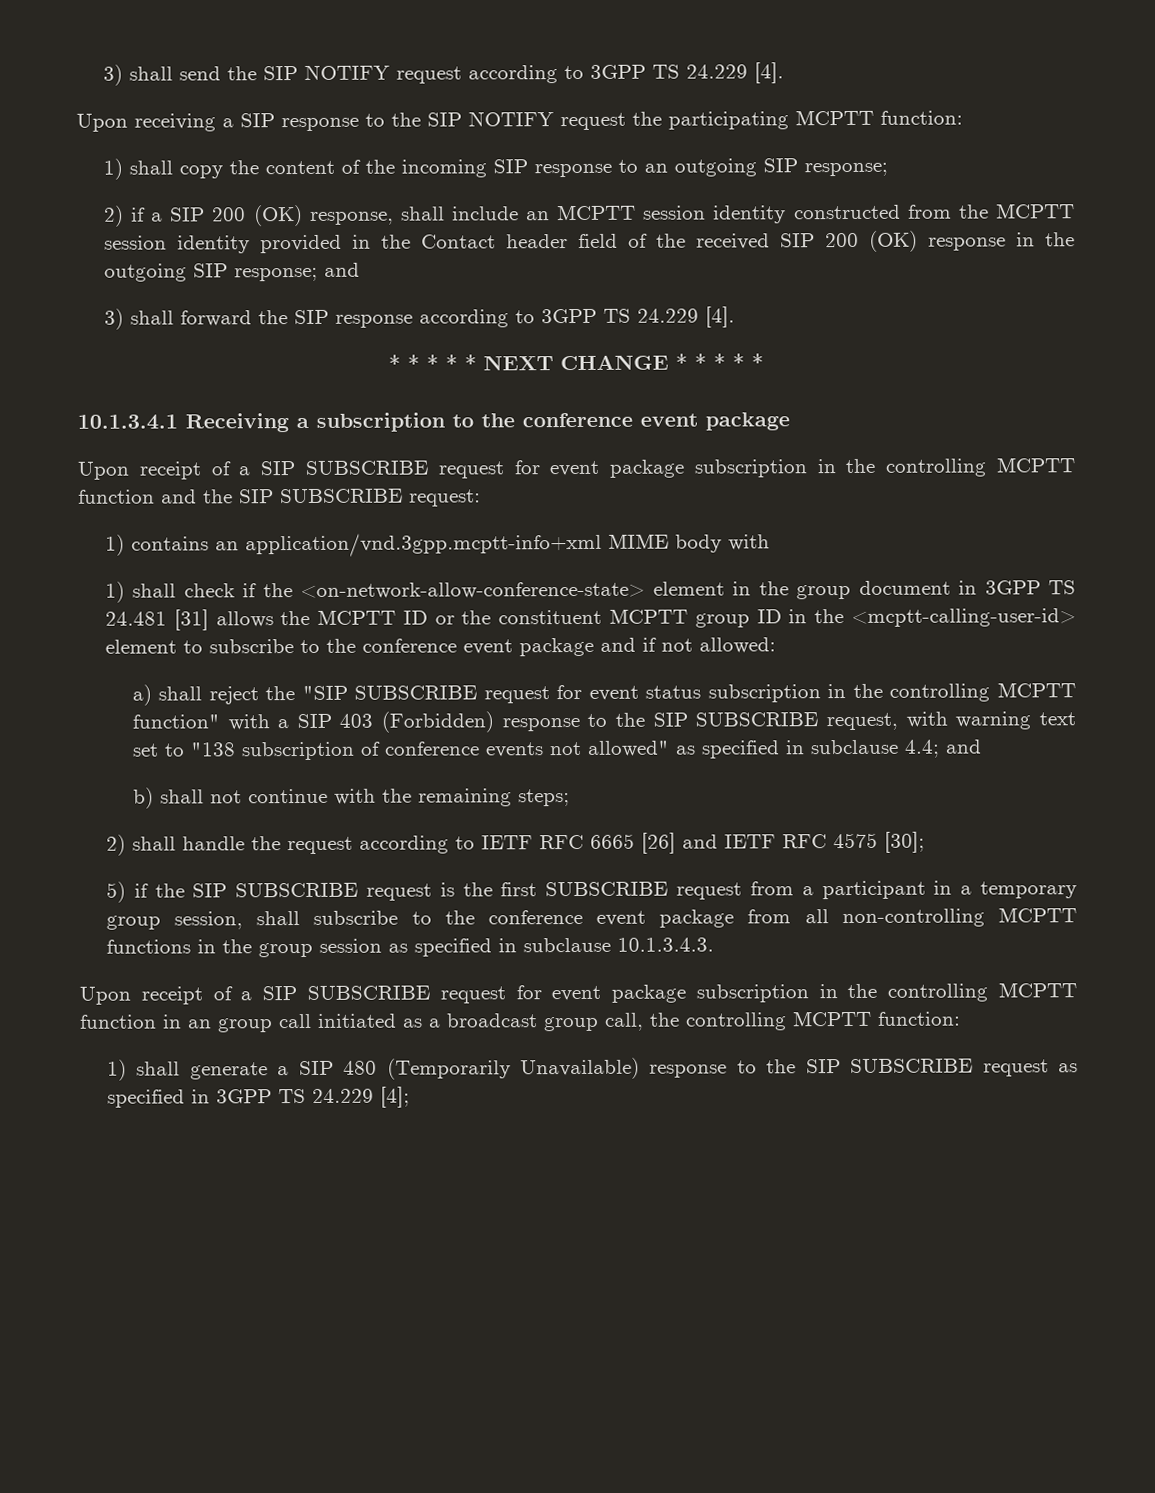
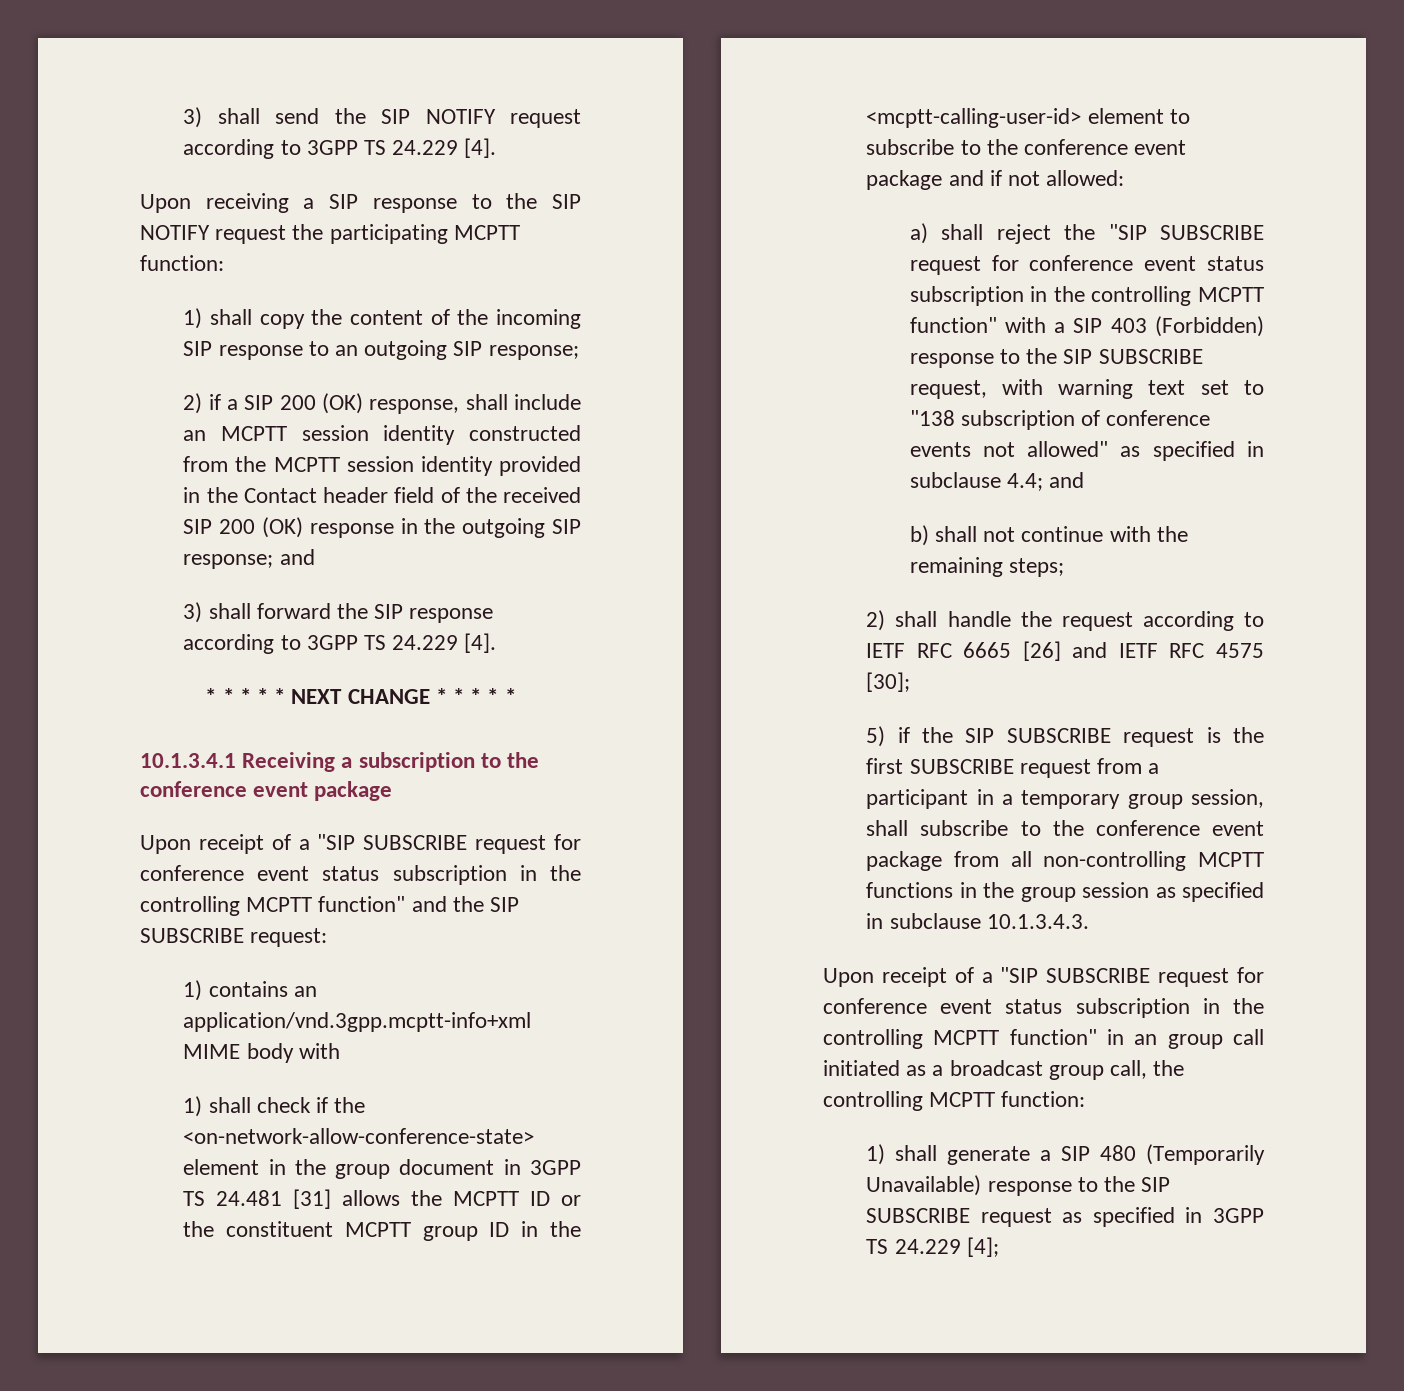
- Upon receipt of a SIP SUBSCRIBE request for event package subscription in the controlling MCPTT function and the SIP SUBSCRIBE request:
+ Upon receipt of a "SIP SUBSCRIBE request for conference event status subscription in the controlling MCPTT function" and the SIP SUBSCRIBE request:
- a) shall reject the "SIP SUBSCRIBE request for event status subscription in the controlling MCPTT function" with a SIP 403 (Forbidden) response to the SIP SUBSCRIBE request, with warning text set to "138 subscription of conference events not allowed" as specified in subclause 4.4; and
+ a) shall reject the "SIP SUBSCRIBE request for conference event status subscription in the controlling MCPTT function" with a SIP 403 (Forbidden) response to the SIP SUBSCRIBE request, with warning text set to "138 subscription of conference events not allowed" as specified in subclause 4.4; and
- Upon receipt of a SIP SUBSCRIBE request for event package subscription in the controlling MCPTT function in an group call initiated as a broadcast group call, the controlling MCPTT function:
+ Upon receipt of a "SIP SUBSCRIBE request for conference event status subscription in the controlling MCPTT function" in an group call initiated as a broadcast group call, the controlling MCPTT function:

